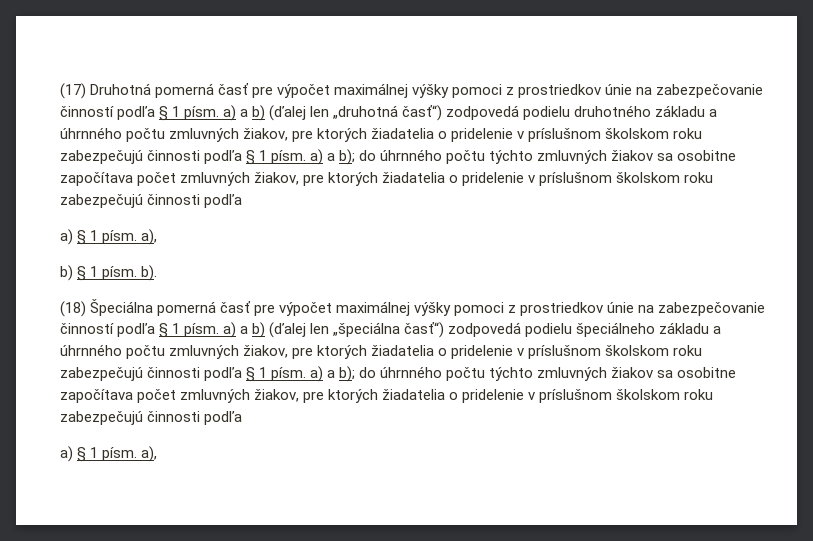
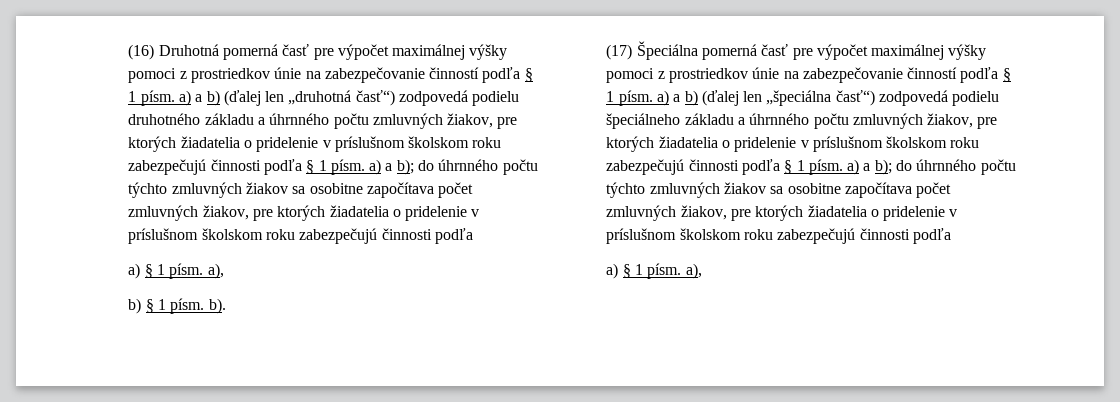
- (17) Druhotná pomerná časť pre výpočet maximálnej výšky pomoci z prostriedkov únie na zabezpečovanie činností podľa § 1 písm. a) a b) (ďalej len „druhotná časť“) zodpovedá podielu druhotného základu a úhrnného počtu zmluvných žiakov, pre ktorých žiadatelia o pridelenie v príslušnom školskom roku zabezpečujú činnosti podľa § 1 písm. a) a b);
+ (16) Druhotná pomerná časť pre výpočet maximálnej výšky pomoci z prostriedkov únie na zabezpečovanie činností podľa § 1 písm. a) a b) (ďalej len „druhotná časť“) zodpovedá podielu druhotného základu a úhrnného počtu zmluvných žiakov, pre ktorých žiadatelia o pridelenie v príslušnom školskom roku zabezpečujú činnosti podľa § 1 písm. a) a b);
- (18) Špeciálna pomerná časť pre výpočet maximálnej výšky pomoci z prostriedkov únie na zabezpečovanie činností podľa § 1 písm. a) a b) (ďalej len „špeciálna časť“) zodpovedá podielu špeciálneho základu a úhrnného počtu zmluvných žiakov, pre ktorých žiadatelia o pridelenie v príslušnom školskom roku zabezpečujú činnosti podľa § 1 písm. a) a b);
+ (17) Špeciálna pomerná časť pre výpočet maximálnej výšky pomoci z prostriedkov únie na zabezpečovanie činností podľa § 1 písm. a) a b) (ďalej len „špeciálna časť“) zodpovedá podielu špeciálneho základu a úhrnného počtu zmluvných žiakov, pre ktorých žiadatelia o pridelenie v príslušnom školskom roku zabezpečujú činnosti podľa § 1 písm. a) a b);

